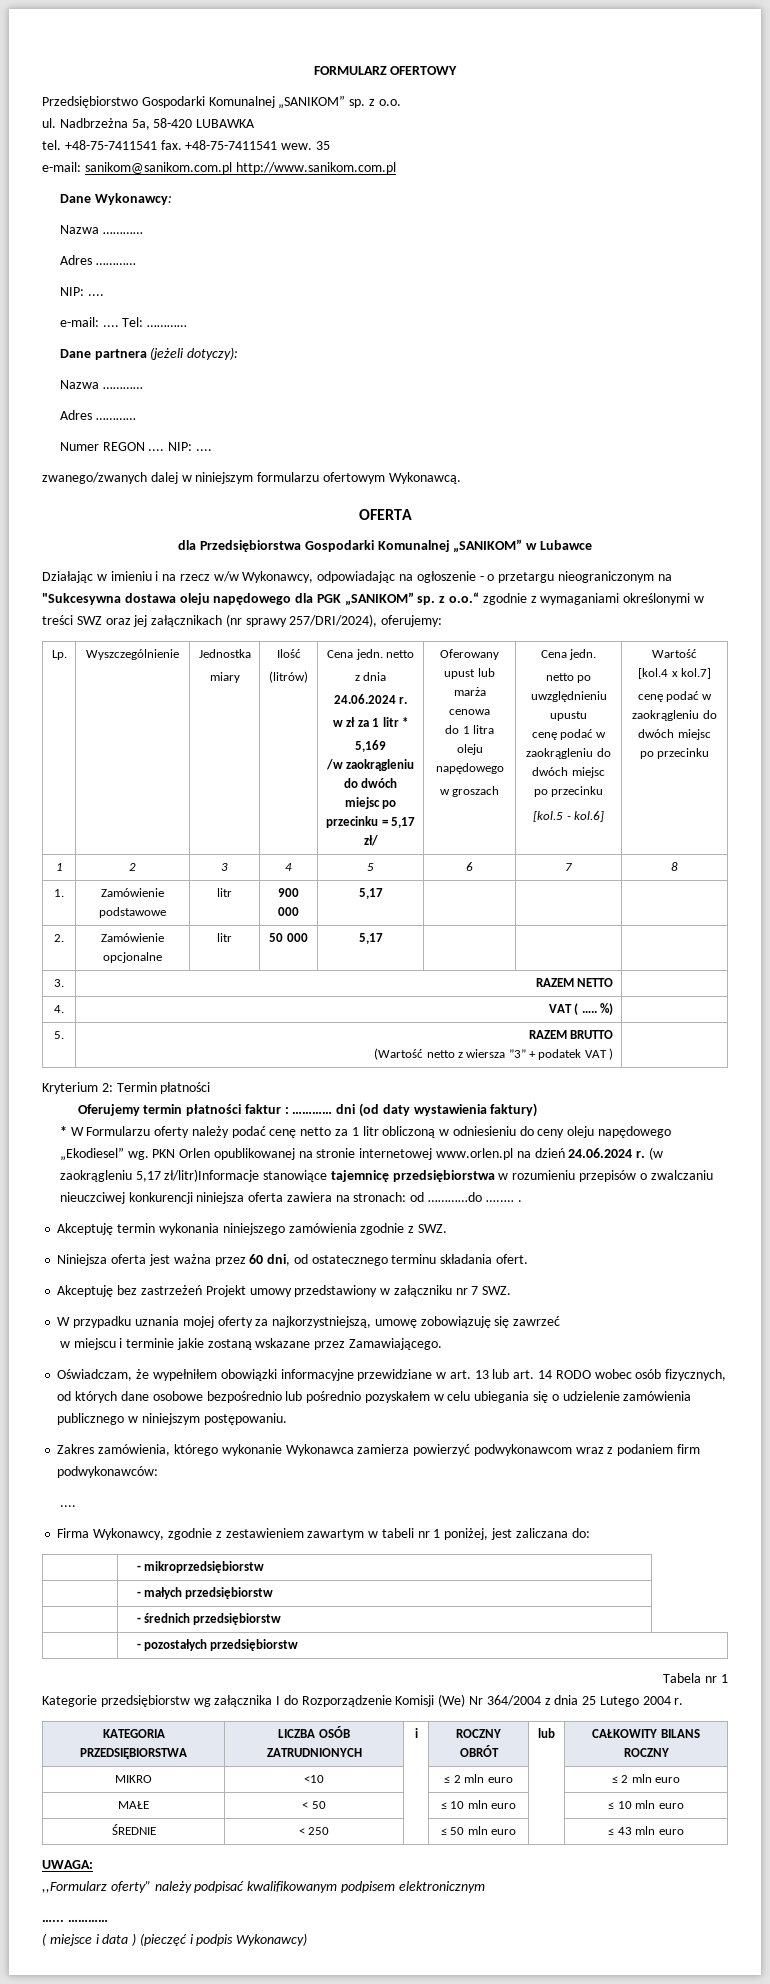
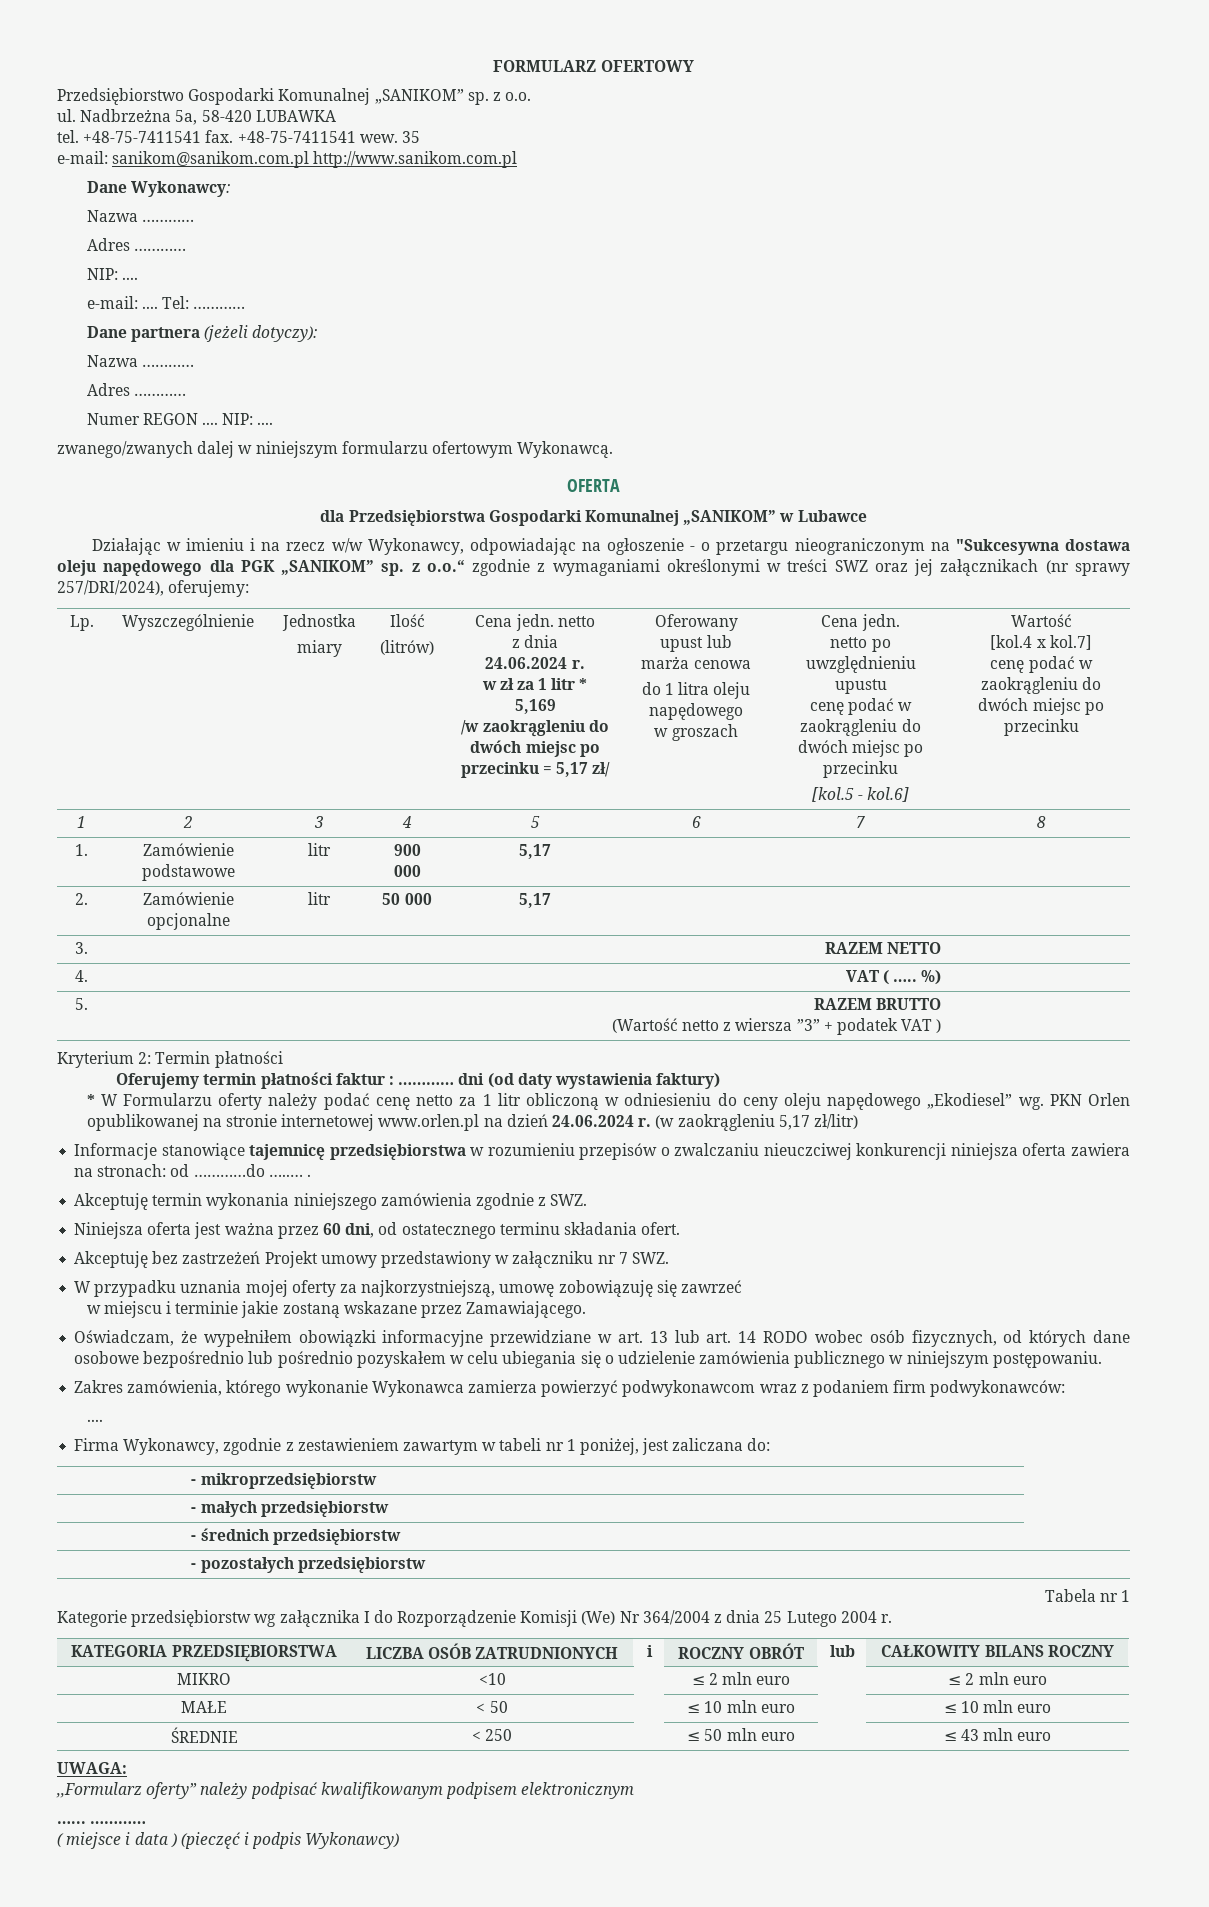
- (w zaokrągleniu 5,17 zł/litr)Informacje stanowiące tajemnicę przedsiębiorstwa w rozumieniu przepisów o zwalczaniu nieuczciwej konkurencji niniejsza oferta zawiera na stronach: od …………do …..… .
+ (w zaokrągleniu 5,17 zł/litr)
+ Informacje stanowiące tajemnicę przedsiębiorstwa w rozumieniu przepisów o zwalczaniu nieuczciwej konkurencji niniejsza oferta zawiera na stronach: od …………do …..… .

